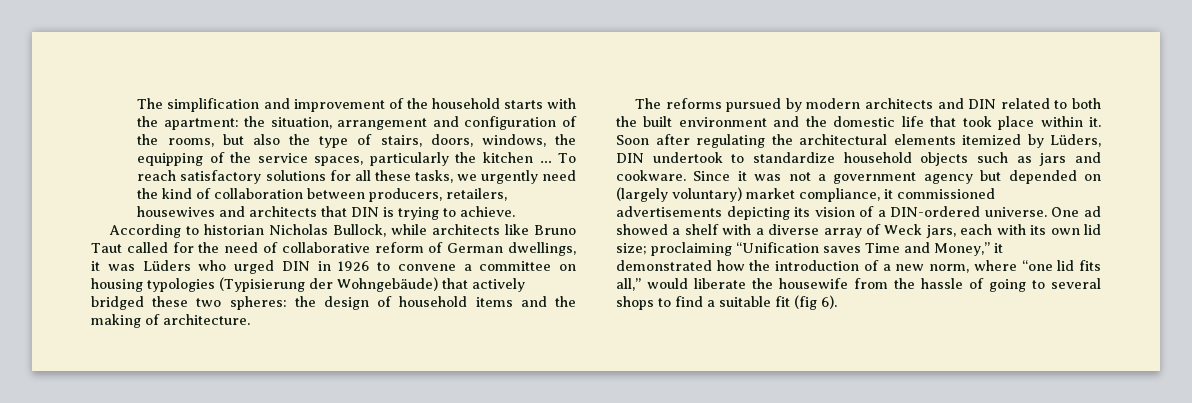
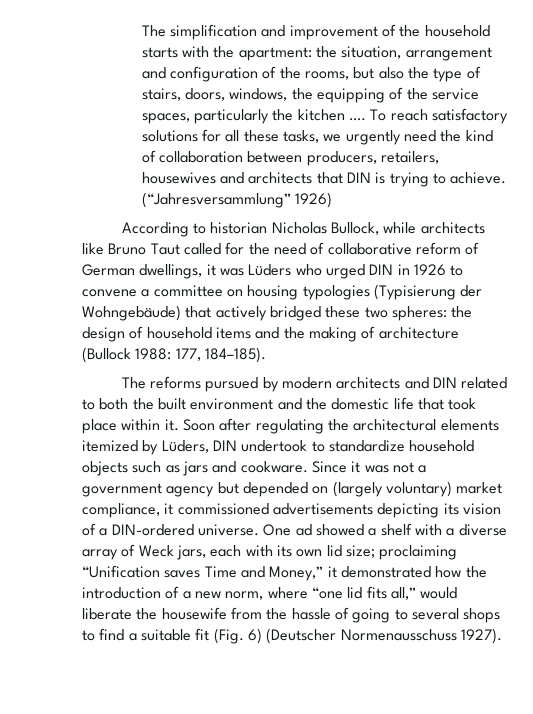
- The simplification and improvement of the household starts with the apartment: the situation, arrangement and configuration of the rooms, but also the type of stairs, doors, windows, the equipping of the service spaces, particularly the kitchen …
+ The simplification and improvement of the household starts with the apartment: the situation, arrangement and configuration of the rooms, but also the type of stairs, doors, windows, the equipping of the service spaces, particularly the kitchen ….
+ (“Jahresversammlung” 1926)
- According to historian Nicholas Bullock, while architects like Bruno Taut called for the need of collaborative reform of German dwellings, it was Lüders who urged DIN in 1926 to convene a committee on housing typologies (Typisierung der Wohngebäude) that actively bridged these two spheres: the design of household items and the making of architecture.
+ According to historian Nicholas Bullock, while architects like Bruno Taut called for the need of collaborative reform of German dwellings, it was Lüders who urged DIN in 1926 to convene a committee on housing typologies (Typisierung der Wohngebäude) that actively bridged these two spheres: the design of household items and the making of architecture (Bullock 1988: 177, 184–185).
- One ad showed a shelf with a diverse array of Weck jars, each with its own lid size; proclaiming “Unification saves Time and Money,” it demonstrated how the introduction of a new norm, where “one lid fits all,” would liberate the housewife from the hassle of going to several shops to find a suitable fit (fig 6).
+ One ad showed a shelf with a diverse array of Weck jars, each with its own lid size; proclaiming “Unification saves Time and Money,” it demonstrated how the introduction of a new norm, where “one lid fits all,” would liberate the housewife from the hassle of going to several shops to find a suitable fit (Fig. 6) (Deutscher Normenausschuss 1927).

